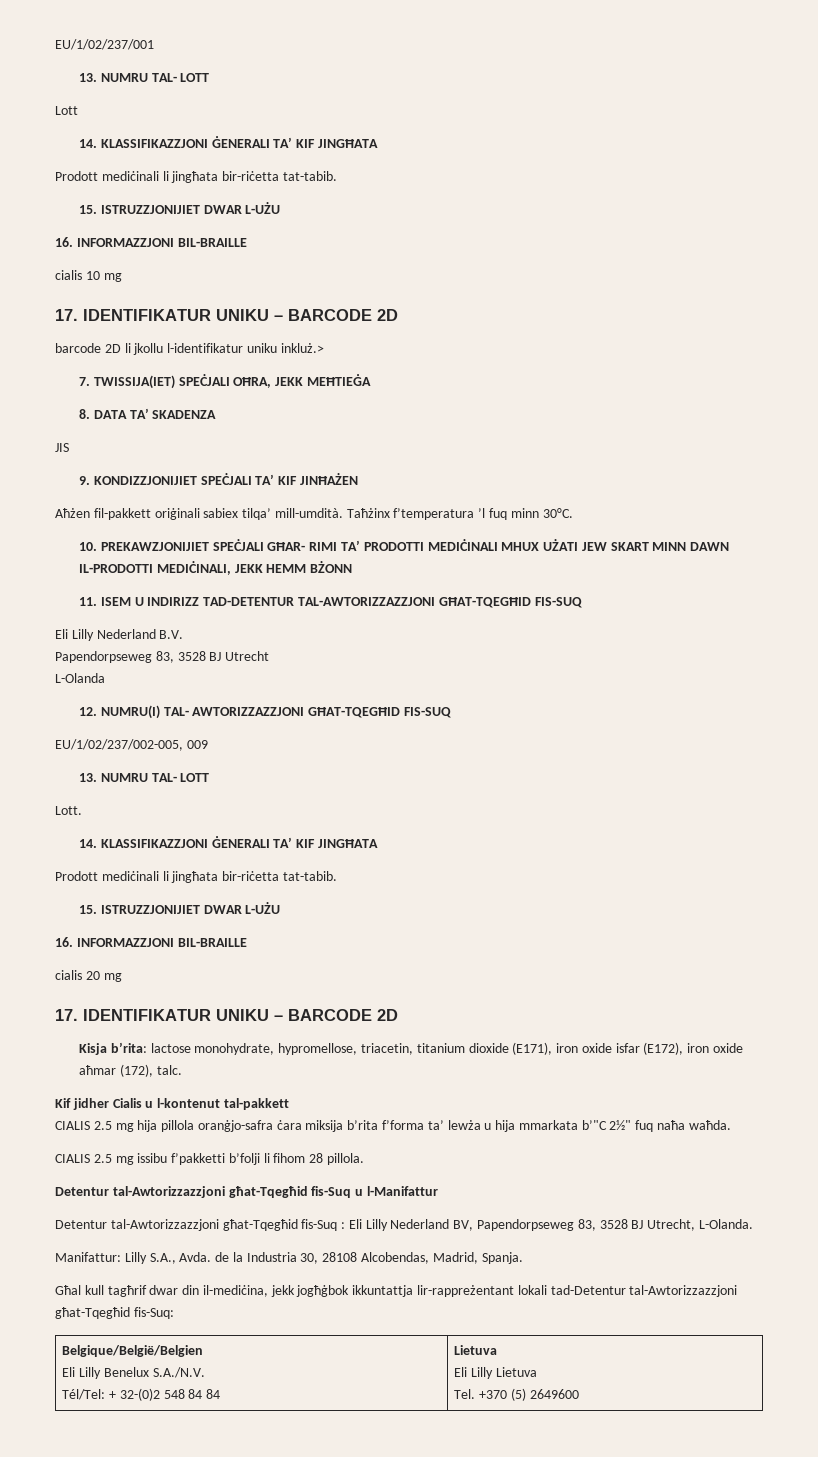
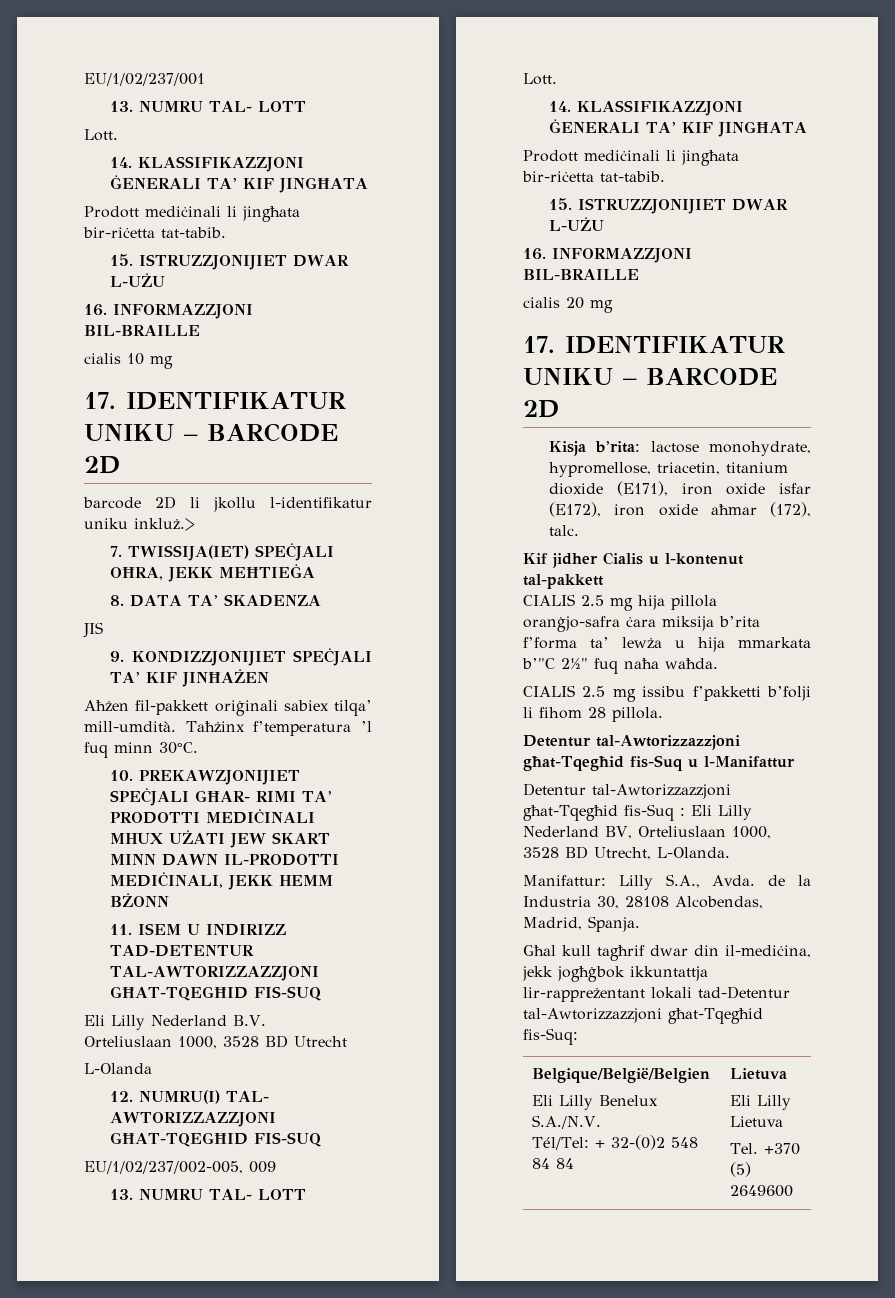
  EU/1/02/237/001
  13. NUMRU TAL- LOTT
- Lott
+ Lott.
- Papendorpseweg 83, 3528 BJ Utrecht
+ Orteliuslaan 1000, 3528 BD Utrecht
- Detentur tal-Awtorizzazzjoni għat-Tqegħid fis-Suq : Eli Lilly Nederland BV, Papendorpseweg 83, 3528 BJ Utrecht, L-Olanda.
+ Detentur tal-Awtorizzazzjoni għat-Tqegħid fis-Suq : Eli Lilly Nederland BV, Orteliuslaan 1000, 3528 BD Utrecht, L-Olanda.

